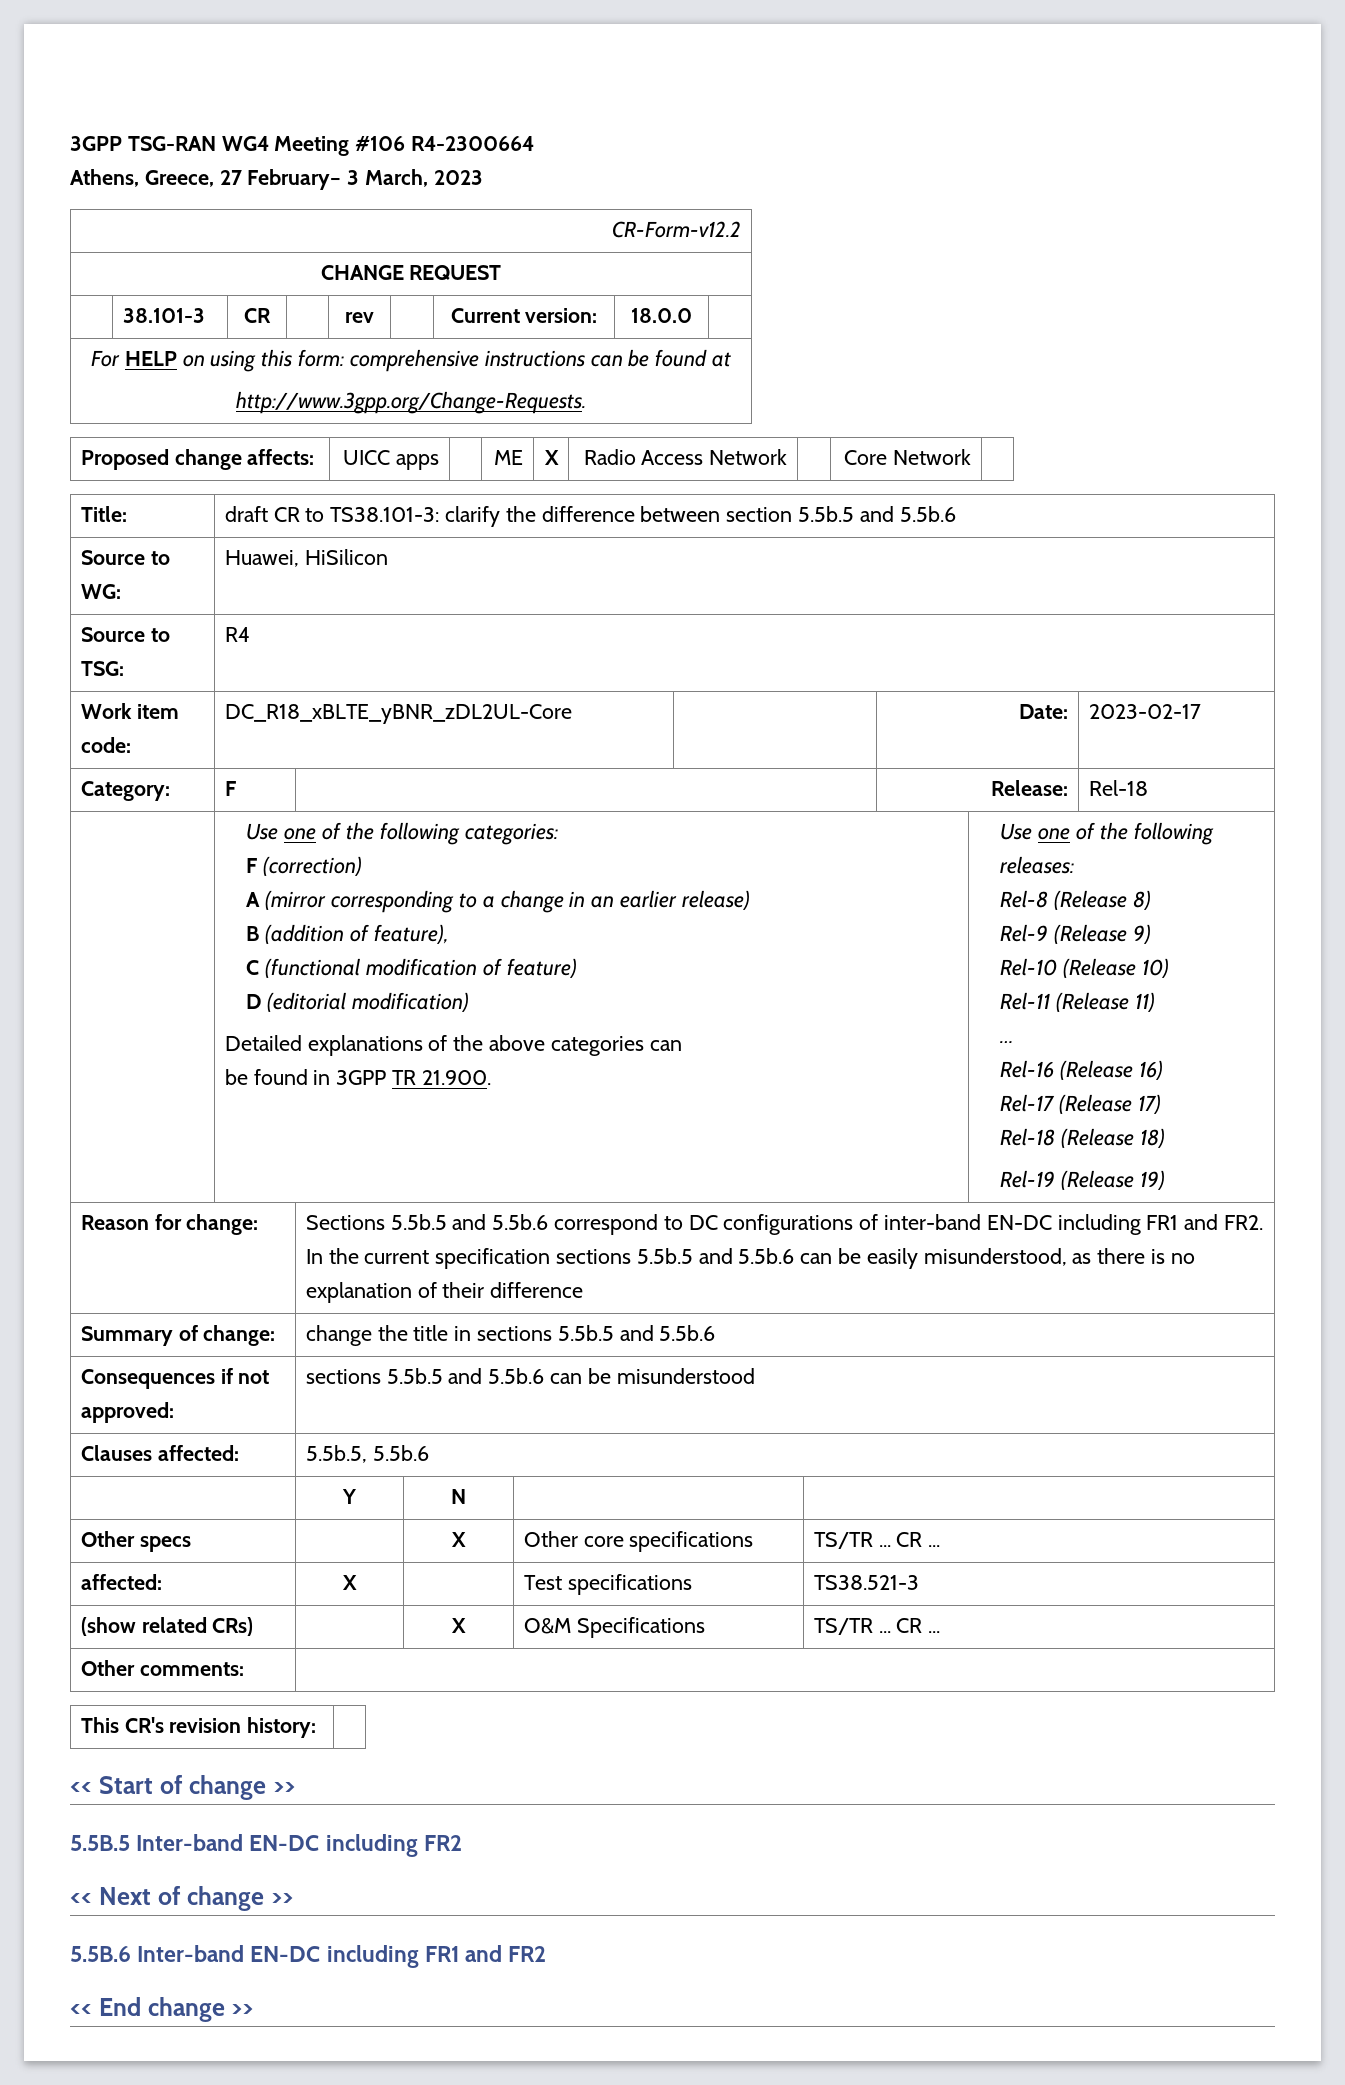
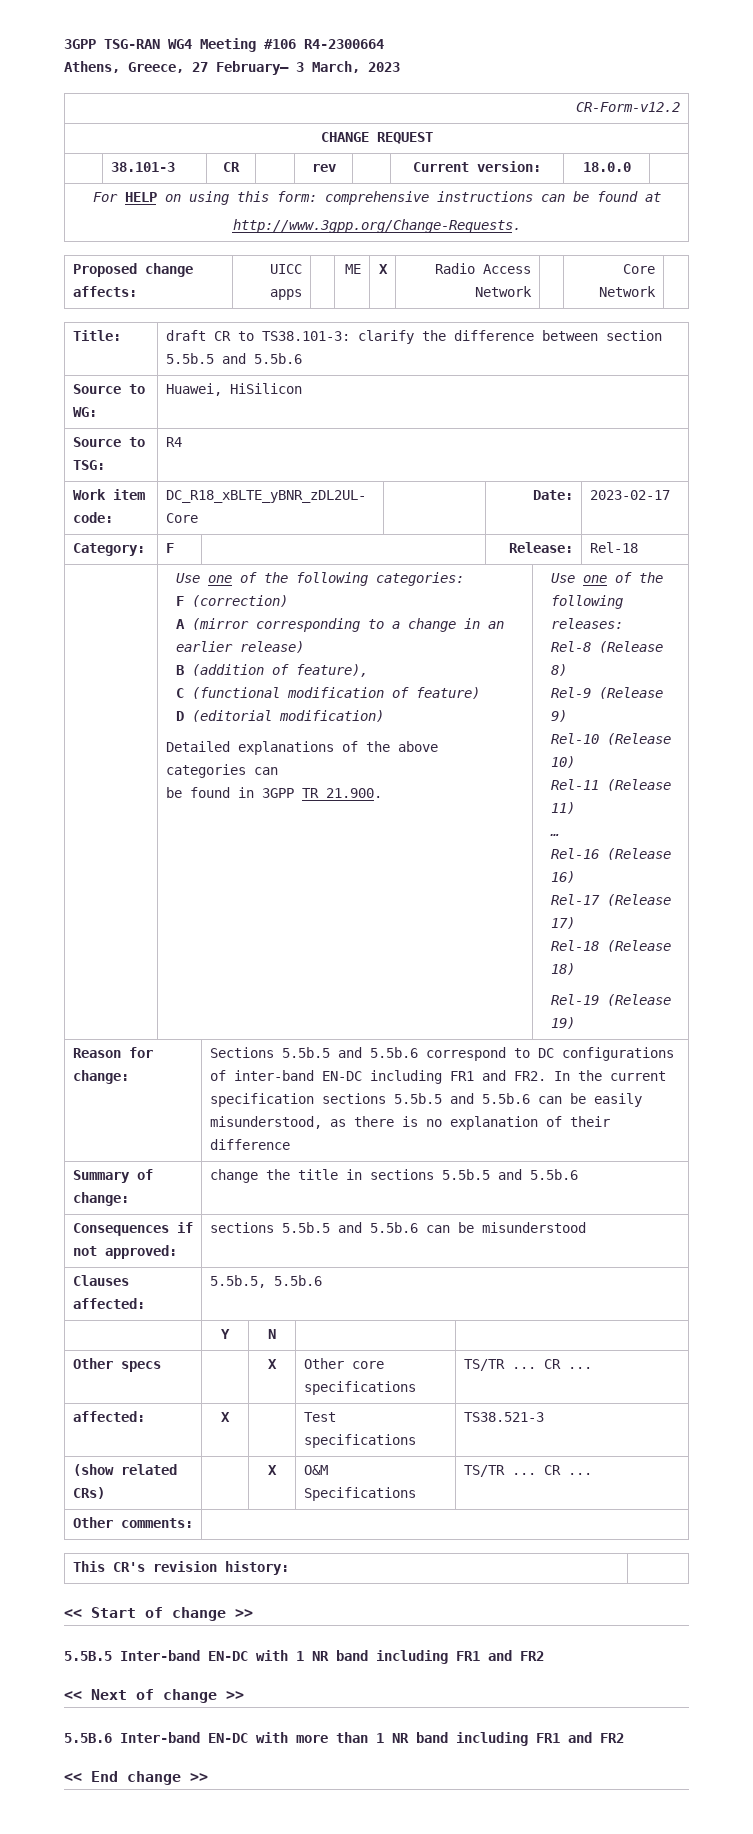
- 5.5B.5 Inter-band EN-DC including FR2
+ 5.5B.5 Inter-band EN-DC with 1 NR band including FR1 and FR2
- 5.5B.6 Inter-band EN-DC including FR1 and FR2
+ 5.5B.6 Inter-band EN-DC with more than 1 NR band including FR1 and FR2

